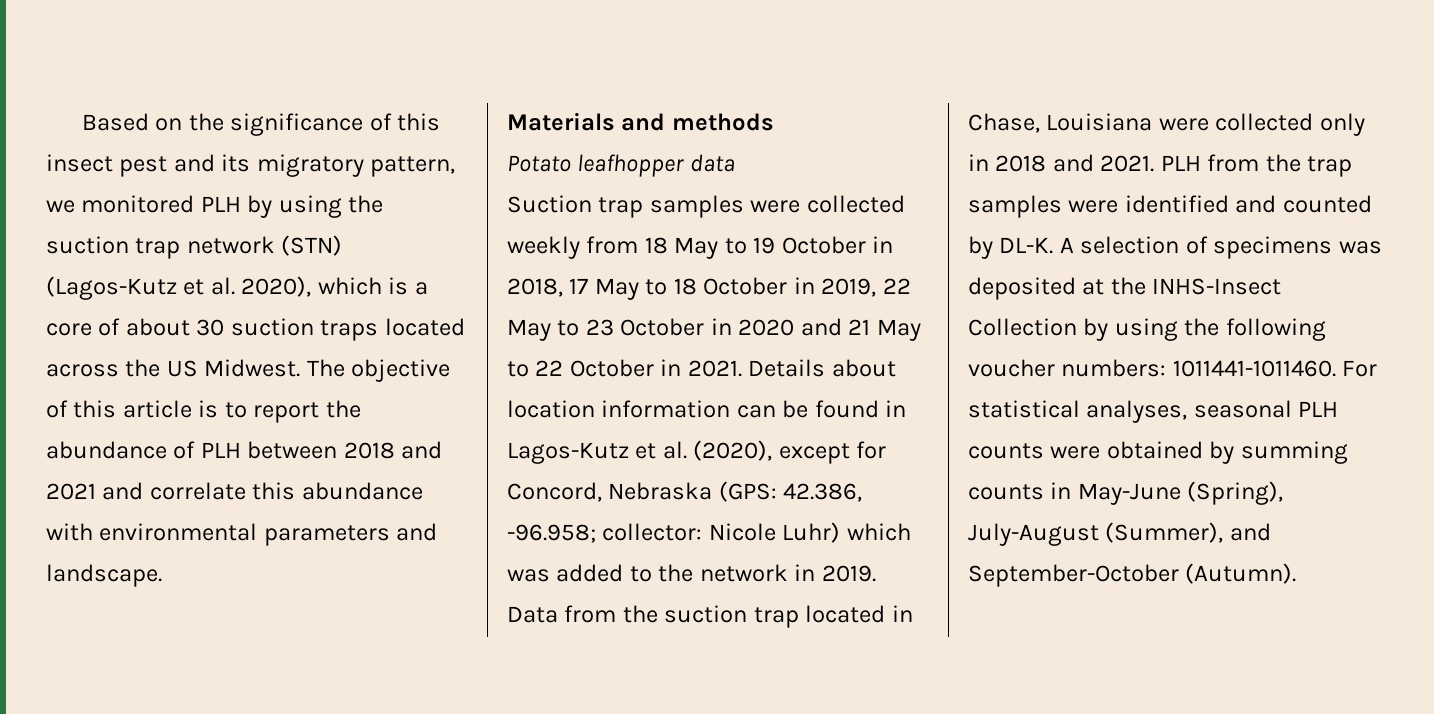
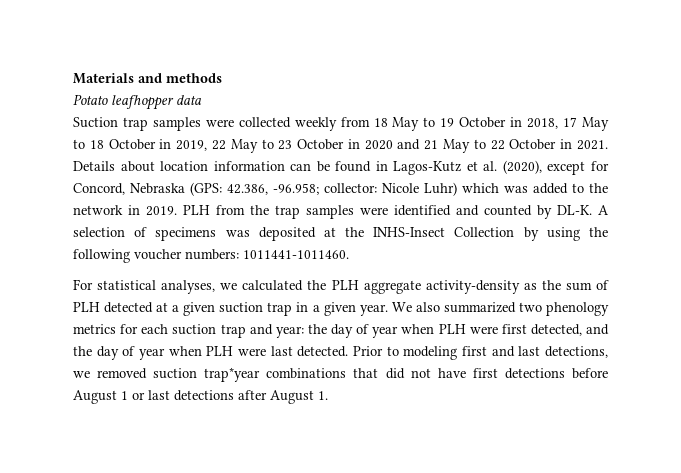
- Based on the significance of this insect pest and its migratory pattern, we monitored PLH by using the suction trap network (STN) (Lagos-Kutz et al. 2020), which is a core of about 30 suction traps located across the US Midwest. The objective of this article is to report the abundance of PLH between 2018 and 2021 and correlate this abundance with environmental parameters and landscape.
- Data from the suction trap located in Chase, Louisiana were collected only in 2018 and 2021.
- A selection of specimens was deposited at the INHS-Insect Collection by using the following voucher numbers: 1011441-1011460. For statistical analyses, seasonal PLH counts were obtained by summing counts in May-June (Spring), July-August (Summer), and September-October (Autumn).
+ A selection of specimens was deposited at the INHS-Insect Collection by using the following voucher numbers: 1011441-1011460.
+ For statistical analyses, we calculated the PLH aggregate activity-density as the sum of PLH detected at a given suction trap in a given year. We also summarized two phenology metrics for each suction trap and year: the day of year when PLH were first detected, and the day of year when PLH were last detected. Prior to modeling first and last detections, we removed suction trap*year combinations that did not have first detections before August 1 or last detections after August 1.

